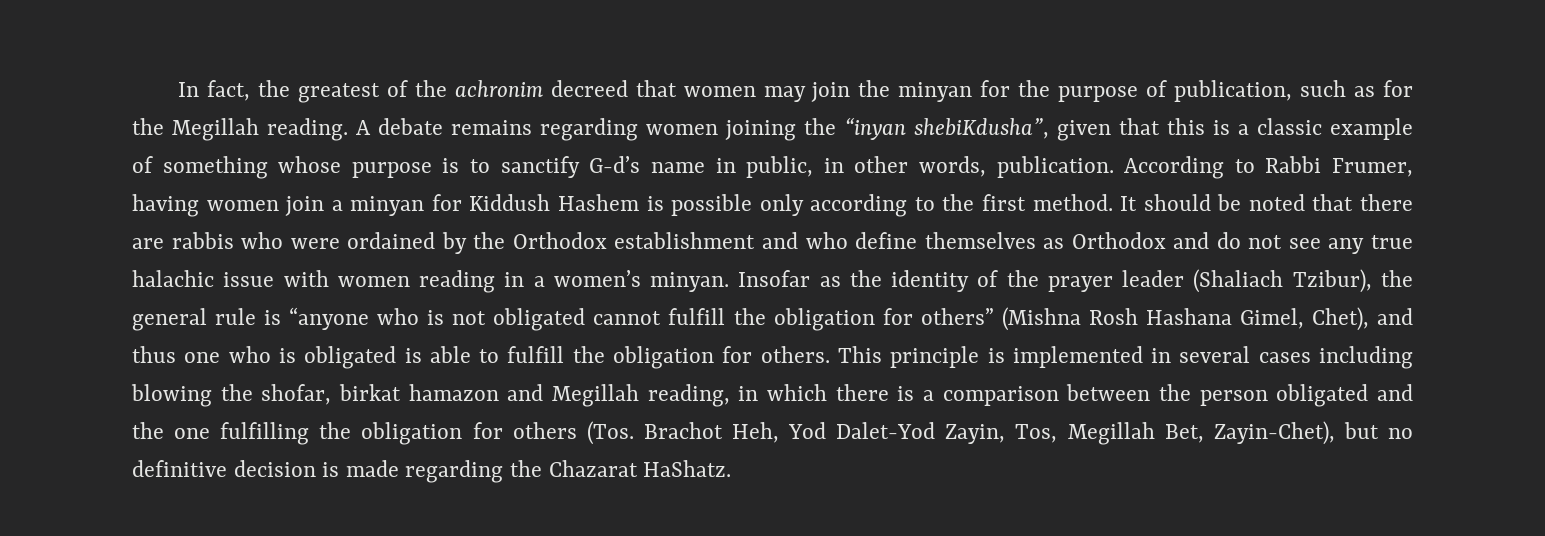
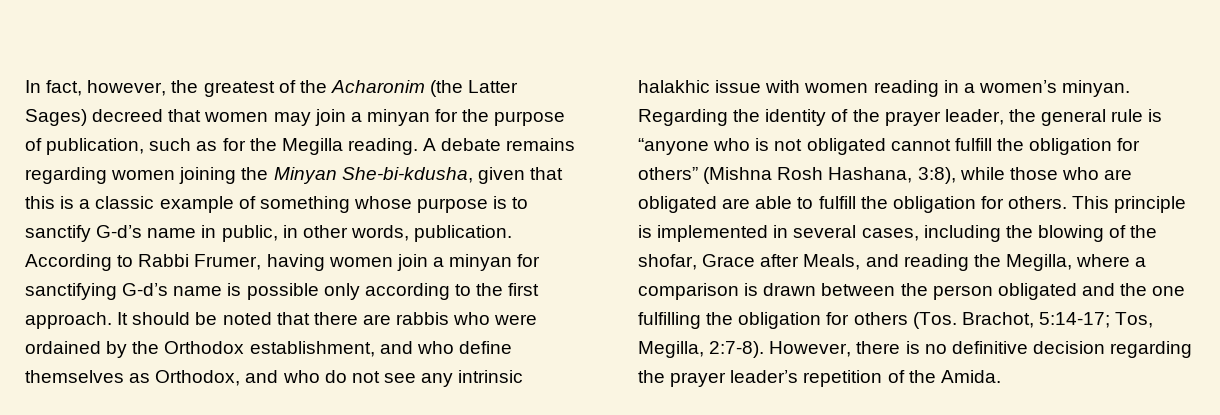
- In fact, the greatest of the achronim decreed that women may join the minyan for the purpose of publication, such as for the Megillah reading.
+ In fact, however, the greatest of the Acharonim (the Latter Sages) decreed that women may join a minyan for the purpose of publication, such as for the Megilla reading.
- A debate remains regarding women joining the “inyan shebiKdusha”, given that this is a classic example of something whose purpose is to sanctify G-d’s name in public, in other words, publication.
+ A debate remains regarding women joining the Minyan She-bi-kdusha, given that this is a classic example of something whose purpose is to sanctify G-d’s name in public, in other words, publication.
- According to Rabbi Frumer, having women join a minyan for Kiddush Hashem is possible only according to the first method.
+ According to Rabbi Frumer, having women join a minyan for sanctifying G-d’s name is possible only according to the first approach.
- It should be noted that there are rabbis who were ordained by the Orthodox establishment and who define themselves as Orthodox and do not see any true halachic issue with women reading in a women’s minyan.
+ It should be noted that there are rabbis who were ordained by the Orthodox establishment, and who define themselves as Orthodox, and who do not see any intrinsic halakhic issue with women reading in a women’s minyan.
- Insofar as the identity of the prayer leader (Shaliach Tzibur), the general rule is “anyone who is not obligated cannot fulfill the obligation for others” (Mishna Rosh Hashana Gimel, Chet), and thus one who is obligated is able to fulfill the obligation for others.
+ Regarding the identity of the prayer leader, the general rule is “anyone who is not obligated cannot fulfill the obligation for others” (Mishna Rosh Hashana, 3:8), while those who are obligated are able to fulfill the obligation for others.
- This principle is implemented in several cases including blowing the shofar, birkat hamazon and Megillah reading, in which there is a comparison between the person obligated and the one fulfilling the obligation for others (Tos. Brachot Heh, Yod Dalet-Yod Zayin, Tos, Megillah Bet, Zayin-Chet), but no definitive decision is made regarding the Chazarat HaShatz.
+ This principle is implemented in several cases, including the blowing of the shofar, Grace after Meals, and reading the Megilla, where a comparison is drawn between the person obligated and the one fulfilling the obligation for others (Tos. Brachot, 5:14-17; Tos, Megilla, 2:7-8). However, there is no definitive decision regarding the prayer leader’s repetition of the Amida.

